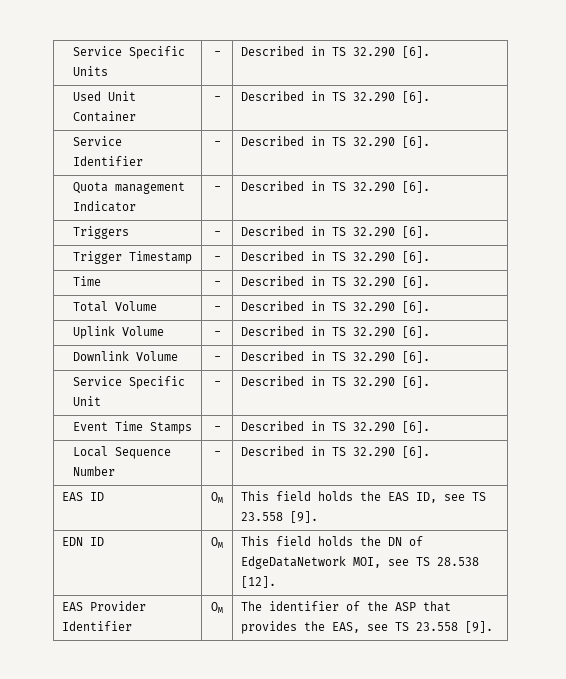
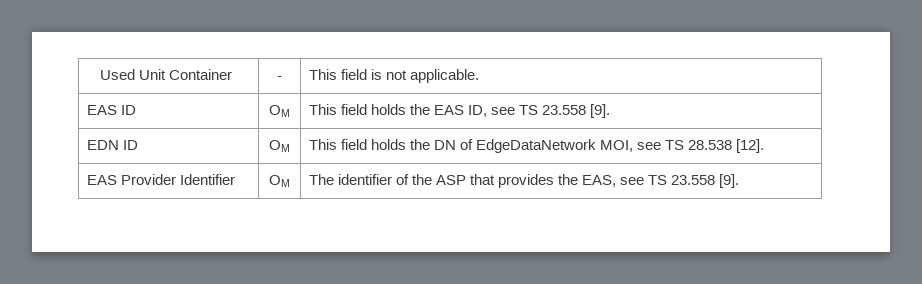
- Service Specific Units | - | Described in TS 32.290 [6].
- Used Unit Container | - | Described in TS 32.290 [6].
- Service Identifier | - | Described in TS 32.290 [6].
- Quota management Indicator | - | Described in TS 32.290 [6].
- Triggers | - | Described in TS 32.290 [6].
- Trigger Timestamp | - | Described in TS 32.290 [6].
- Time | - | Described in TS 32.290 [6].
- Total Volume | - | Described in TS 32.290 [6].
- Uplink Volume | - | Described in TS 32.290 [6].
- Downlink Volume | - | Described in TS 32.290 [6].
- Service Specific Unit | - | Described in TS 32.290 [6].
- Event Time Stamps | - | Described in TS 32.290 [6].
- Local Sequence Number | - | Described in TS 32.290 [6].
+ Used Unit Container | - | This field is not applicable.

